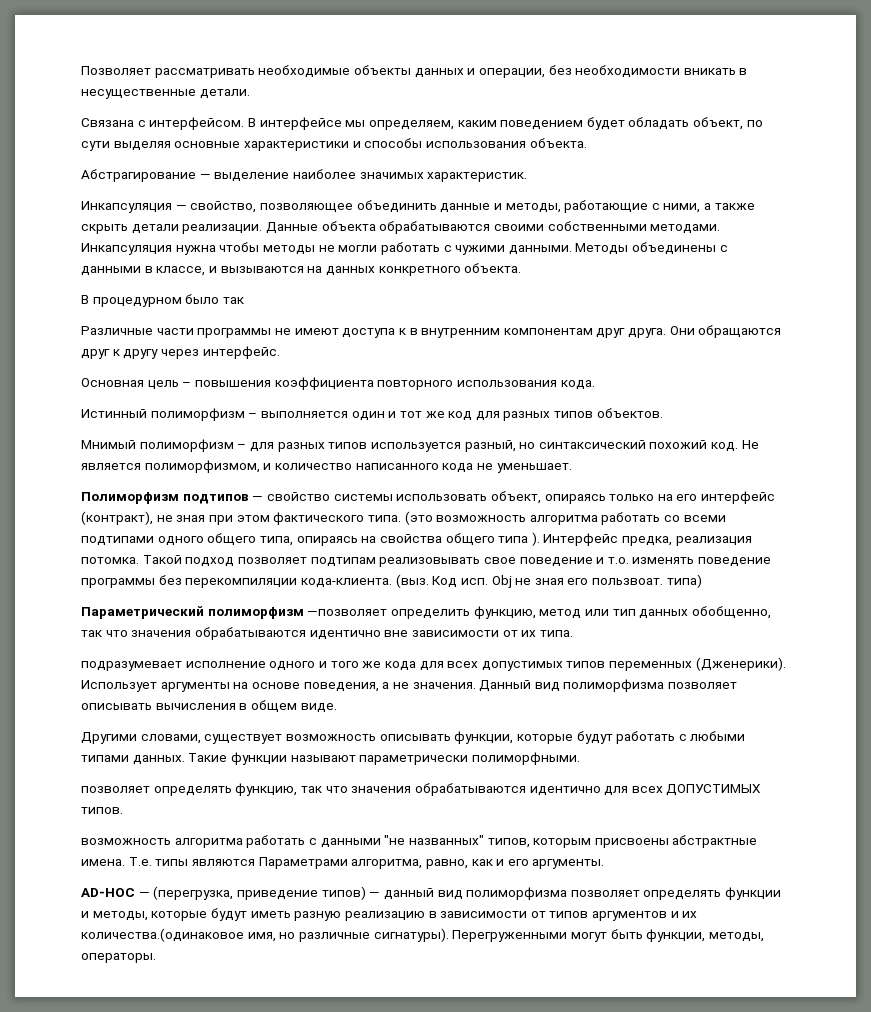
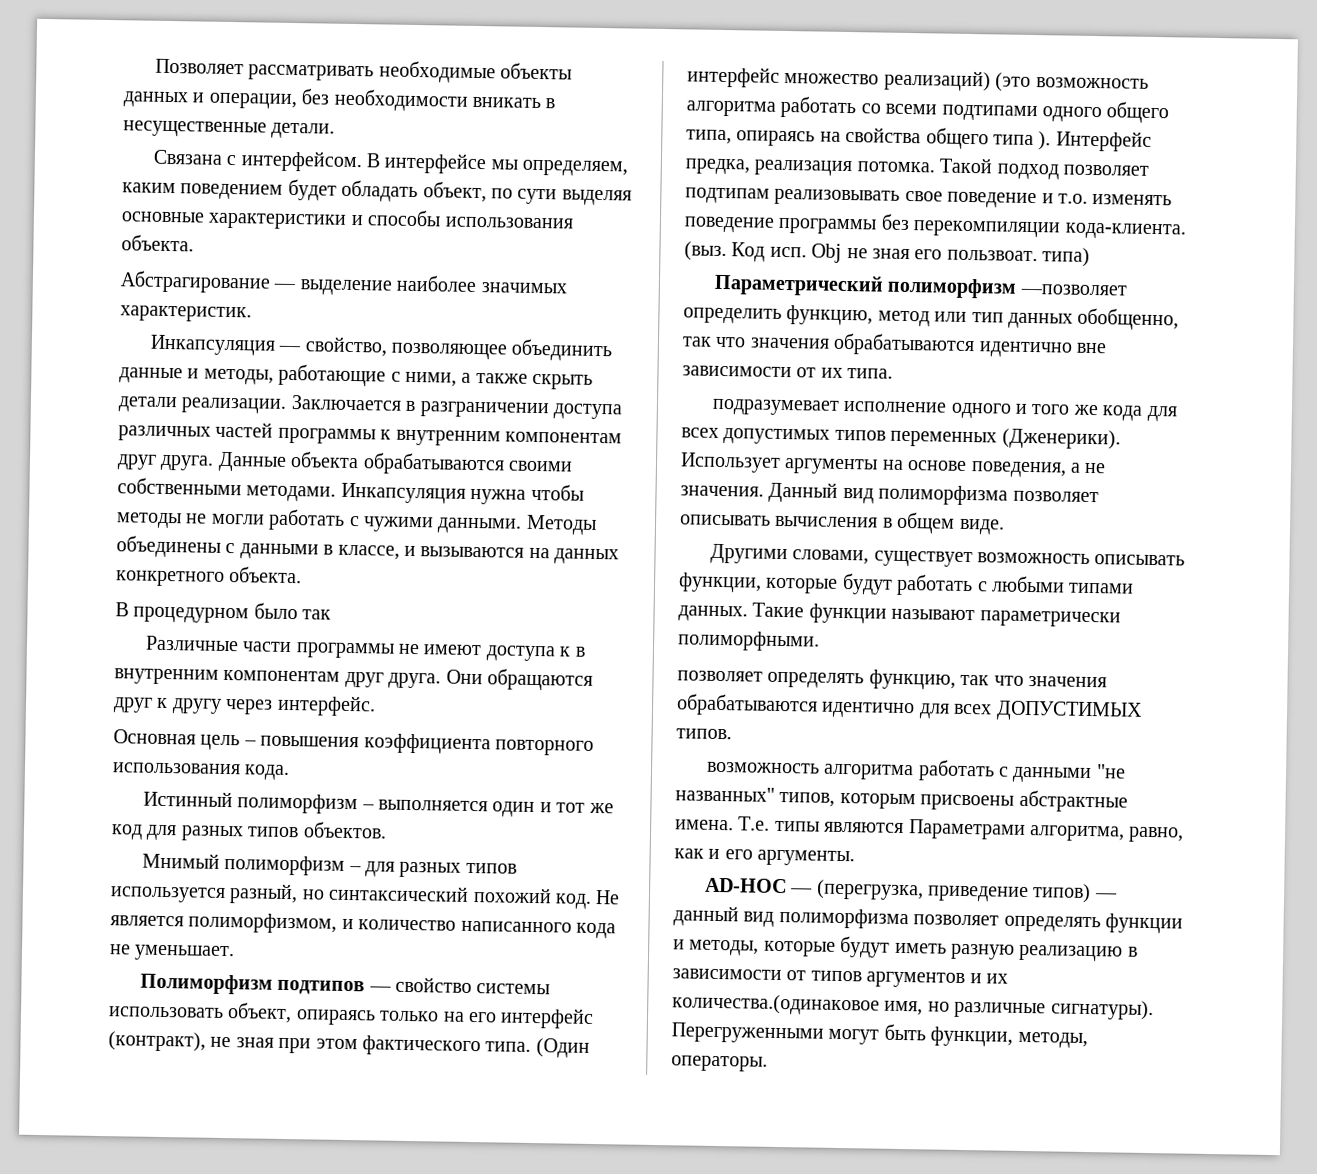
+ Заключается в разграничении доступа различных частей программы к внутренним компонентам друг друга.
- (это возможность алгоритма работать со всеми подтипами одного общего типа, опираясь на свойства общего типа ).
+ (Один интерфейс множество реализаций) (это возможность алгоритма работать со всеми подтипами одного общего типа, опираясь на свойства общего типа ).

